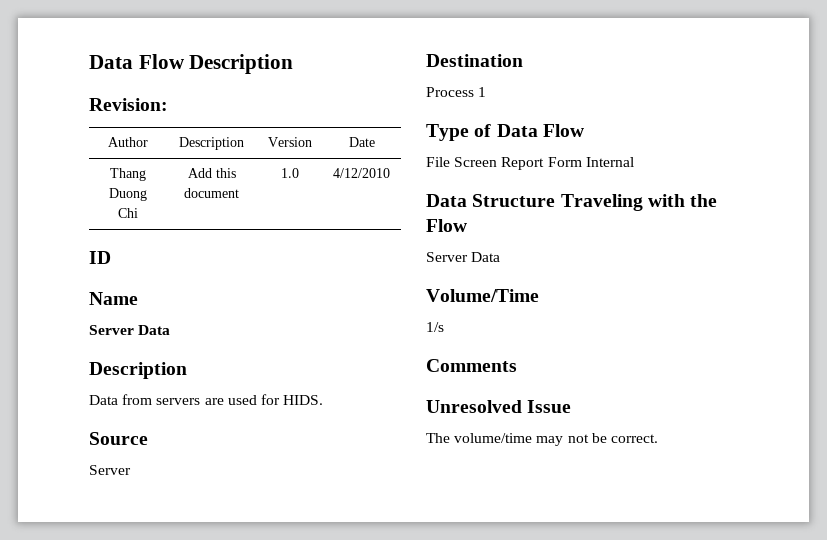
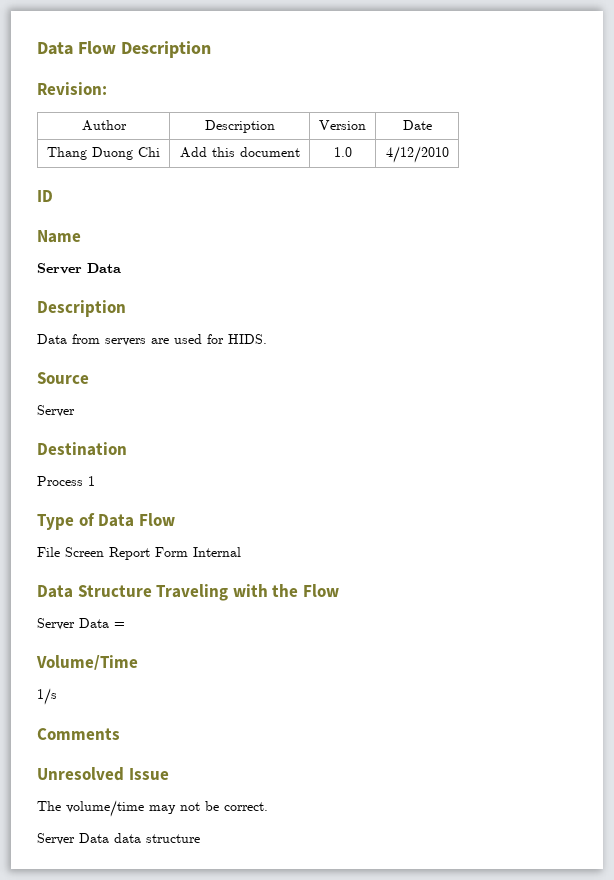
  Data Structure Traveling with the Flow
- Server Data
+ Server Data =
+ Server Data data structure

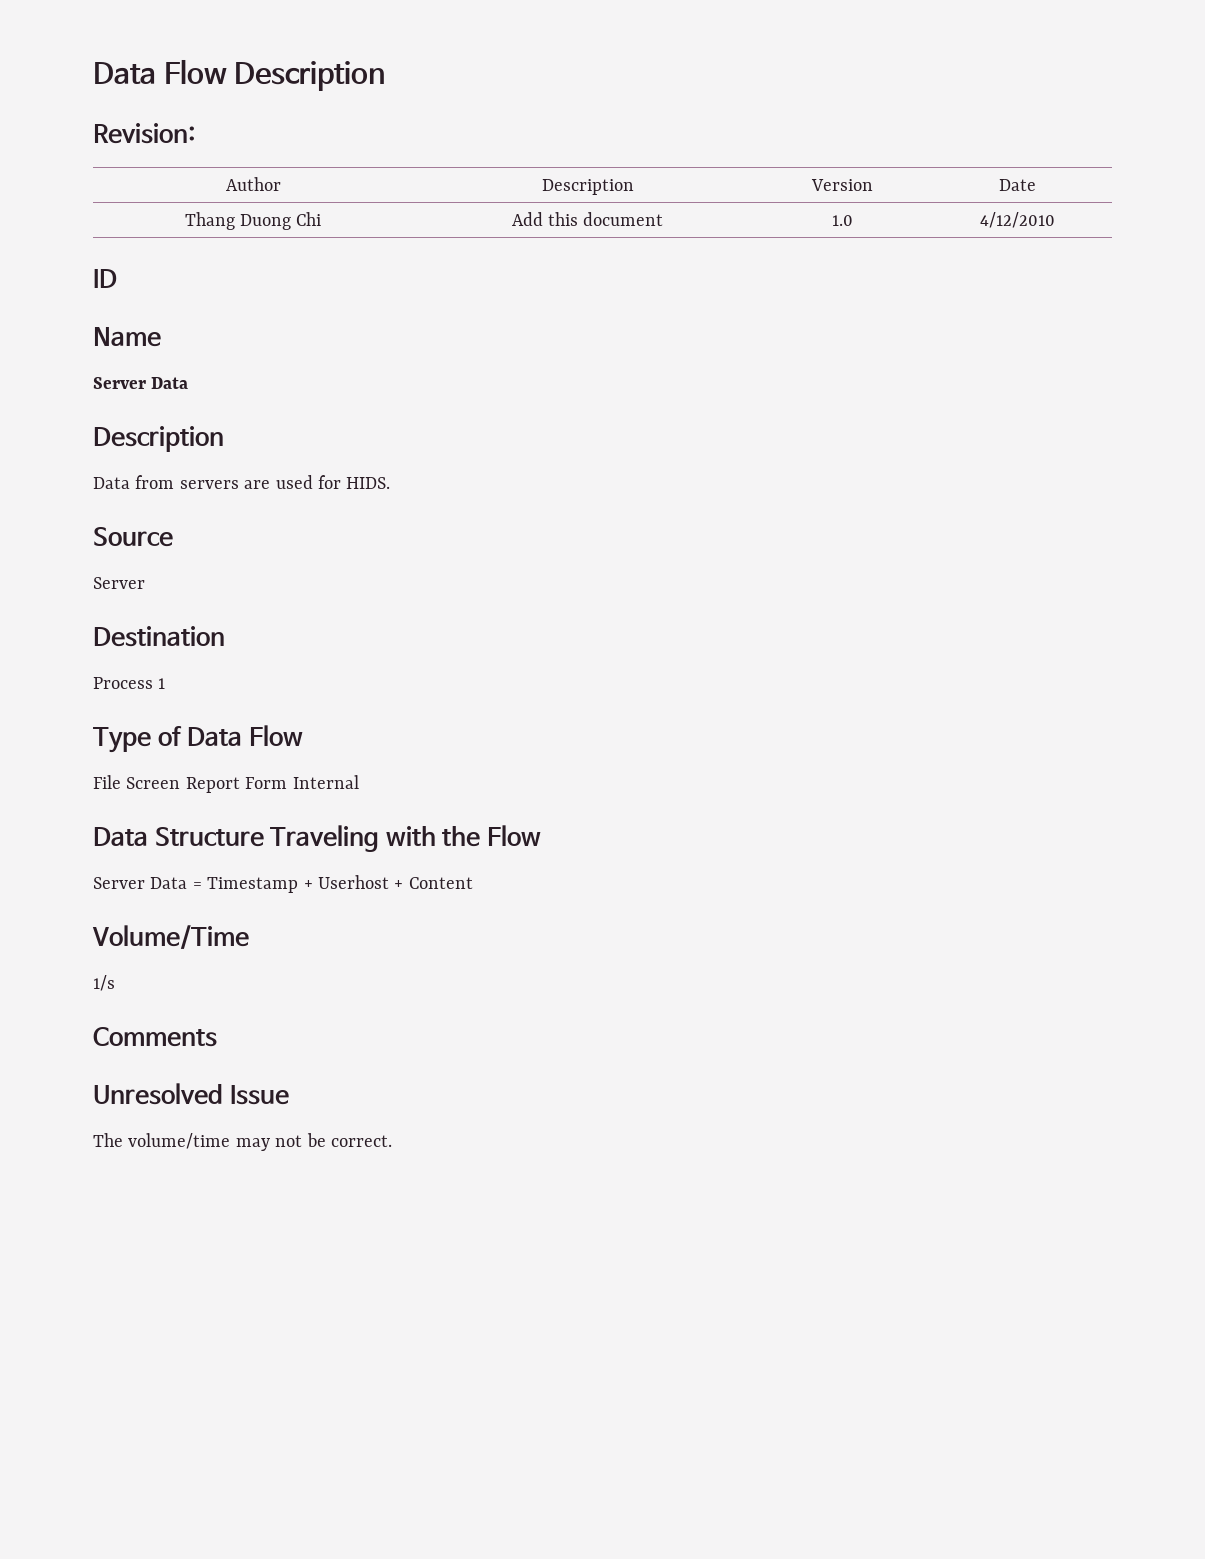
- Server Data =
+ Server Data = Timestamp + Userhost + Content
- Server Data data structure

